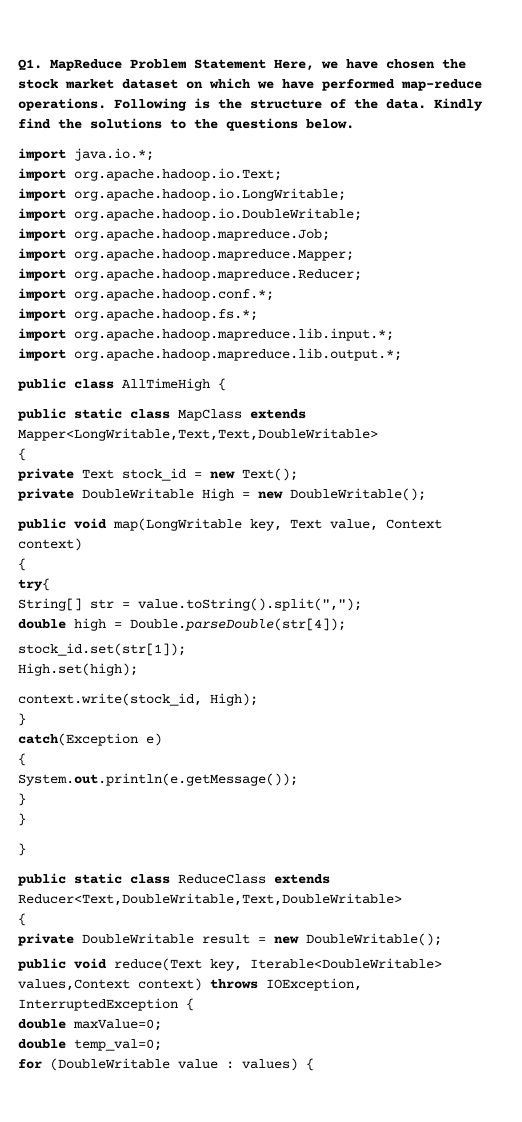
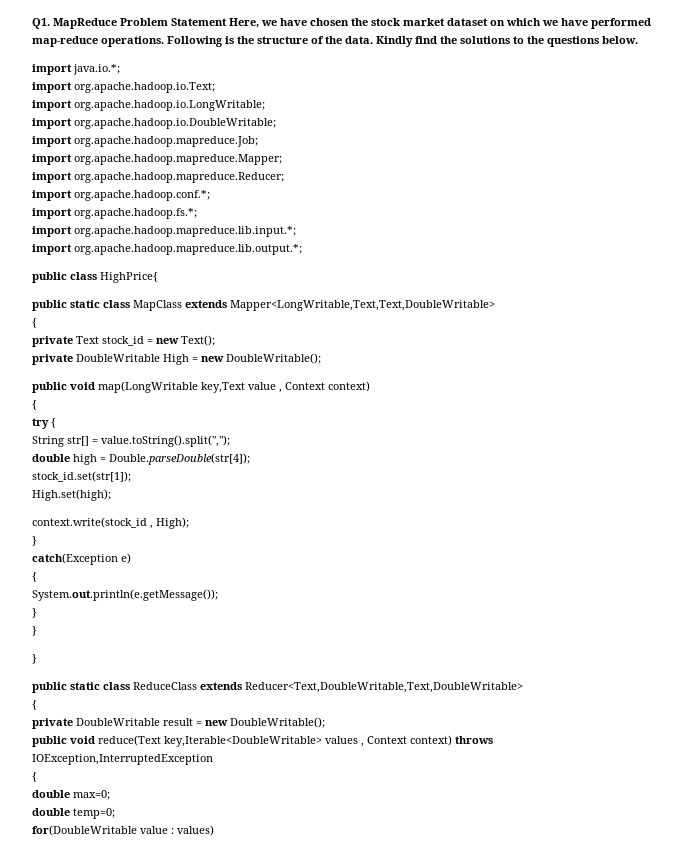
- public class AllTimeHigh {
+ public class HighPrice{
- public void map(LongWritable key, Text value, Context context)
+ public void map(LongWritable key,Text value , Context context)
- try{
- String[] str = value.toString().split(",");
+ try {
+ String str[] = value.toString().split(",");
- context.write(stock_id, High);
+ context.write(stock_id , High);
- public void reduce(Text key, Iterable<DoubleWritable> values,Context context) throws IOException, InterruptedException {
+ public void reduce(Text key,Iterable<DoubleWritable> values , Context context) throws IOException,InterruptedException
+ {
- double maxValue=0;
- double temp_val=0;
- for (DoubleWritable value : values) {
+ double max=0;
+ double temp=0;
+ for(DoubleWritable value : values)

